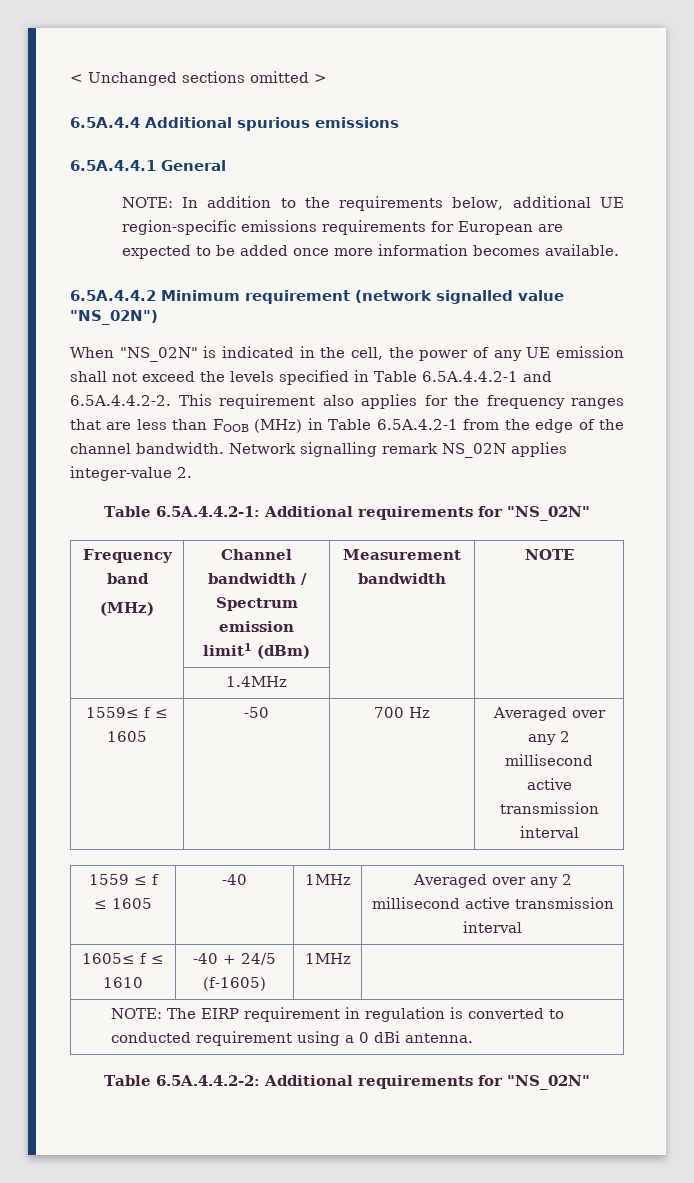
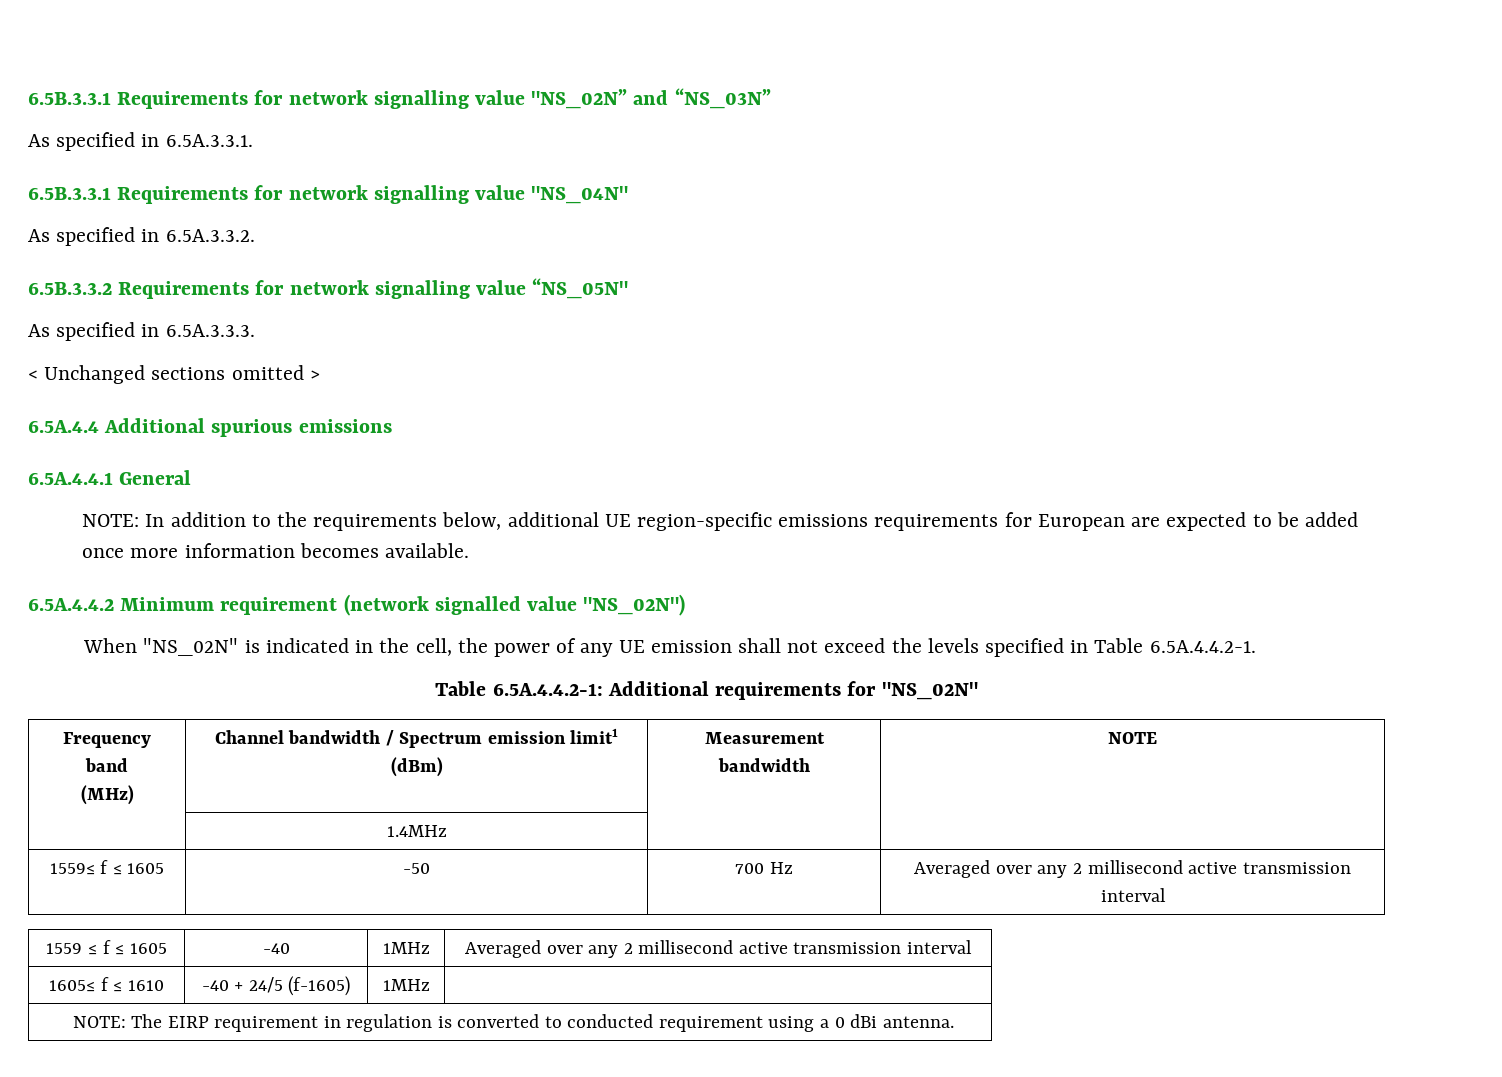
+ 6.5B.3.3.1 Requirements for network signalling value "NS_02N” and “NS_03N”
+ As specified in 6.5A.3.3.1.
+ 6.5B.3.3.1 Requirements for network signalling value "NS_04N"
+ As specified in 6.5A.3.3.2.
+ 6.5B.3.3.2 Requirements for network signalling value “NS_05N"
+ As specified in 6.5A.3.3.3.
- When "NS_02N" is indicated in the cell, the power of any UE emission shall not exceed the levels specified in Table 6.5A.4.4.2-1 and 6.5A.4.4.2-2. This requirement also applies for the frequency ranges that are less than FOOB (MHz) in Table 6.5A.4.2-1 from the edge of the channel bandwidth. Network signalling remark NS_02N applies integer-value 2.
+ When "NS_02N" is indicated in the cell, the power of any UE emission shall not exceed the levels specified in Table 6.5A.4.4.2-1.
- Table 6.5A.4.4.2-2: Additional requirements for "NS_02N"

